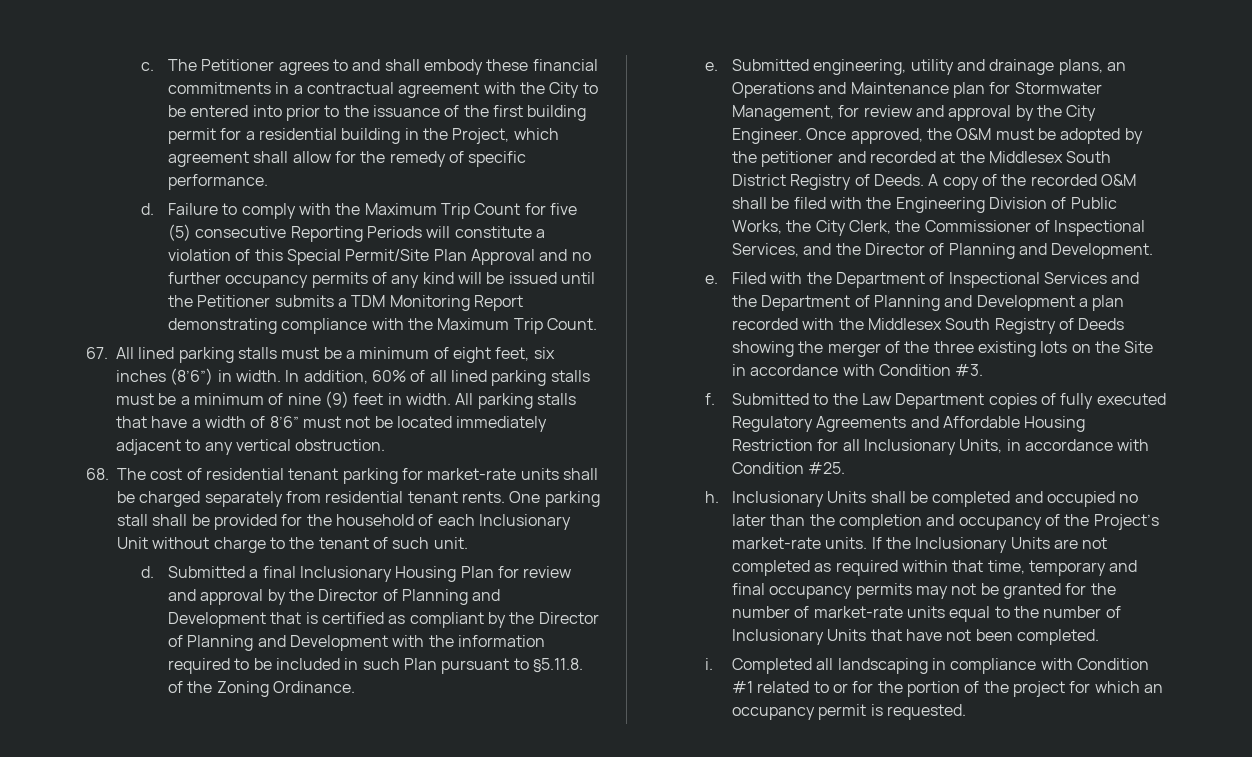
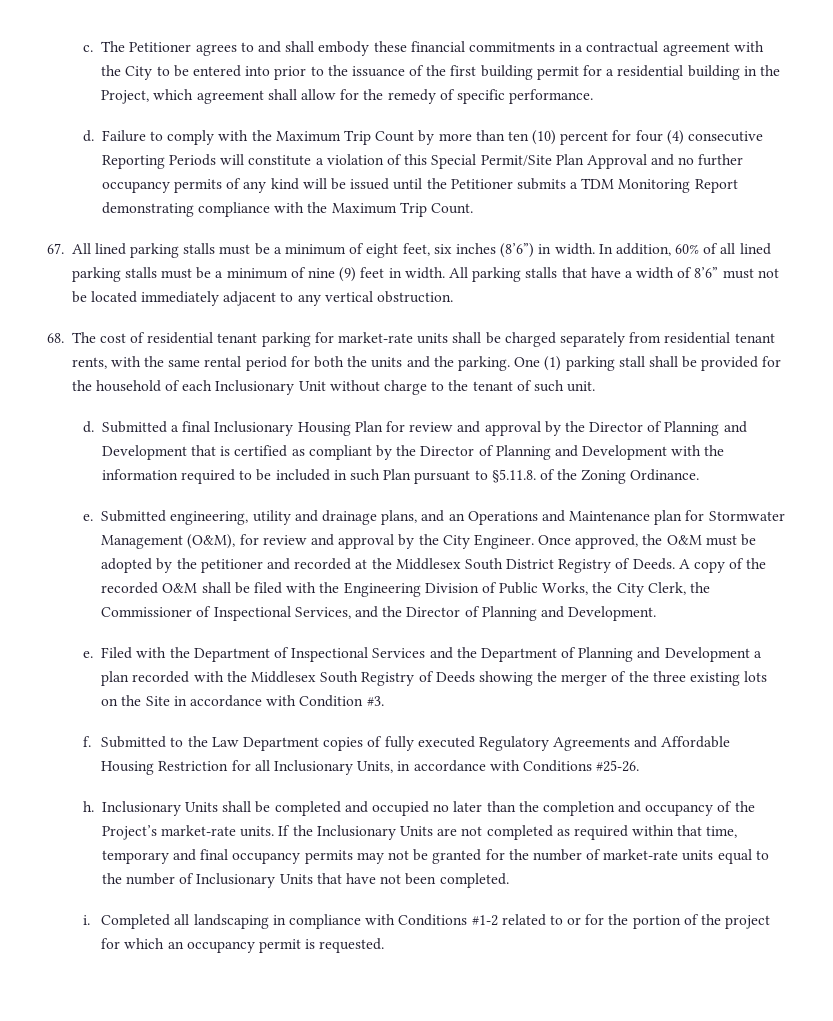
- Failure to comply with the Maximum Trip Count for five (5) consecutive Reporting Periods will constitute a violation of this Special Permit/Site Plan Approval and no further occupancy permits of any kind will be issued until the Petitioner submits a TDM Monitoring Report demonstrating compliance with the Maximum Trip Count.
+ Failure to comply with the Maximum Trip Count by more than ten (10) percent for four (4) consecutive Reporting Periods will constitute a violation of this Special Permit/Site Plan Approval and no further occupancy permits of any kind will be issued until the Petitioner submits a TDM Monitoring Report demonstrating compliance with the Maximum Trip Count.
- 68. The cost of residential tenant parking for market-rate units shall be charged separately from residential tenant rents. One parking stall shall be provided for the household of each Inclusionary Unit without charge to the tenant of such unit.
+ 68. The cost of residential tenant parking for market-rate units shall be charged separately from residential tenant rents, with the same rental period for both the units and the parking. One (1) parking stall shall be provided for the household of each Inclusionary Unit without charge to the tenant of such unit.
- Submitted engineering, utility and drainage plans, an Operations and Maintenance plan for Stormwater Management, for review and approval by the City Engineer.
+ Submitted engineering, utility and drainage plans, and an Operations and Maintenance plan for Stormwater Management (O&M), for review and approval by the City Engineer.
- Submitted to the Law Department copies of fully executed Regulatory Agreements and Affordable Housing Restriction for all Inclusionary Units, in accordance with Condition #25.
+ Submitted to the Law Department copies of fully executed Regulatory Agreements and Affordable Housing Restriction for all Inclusionary Units, in accordance with Conditions #25-26.
- Completed all landscaping in compliance with Condition #1 related to or for the portion of the project for which an occupancy permit is requested.
+ Completed all landscaping in compliance with Conditions #1-2 related to or for the portion of the project for which an occupancy permit is requested.

